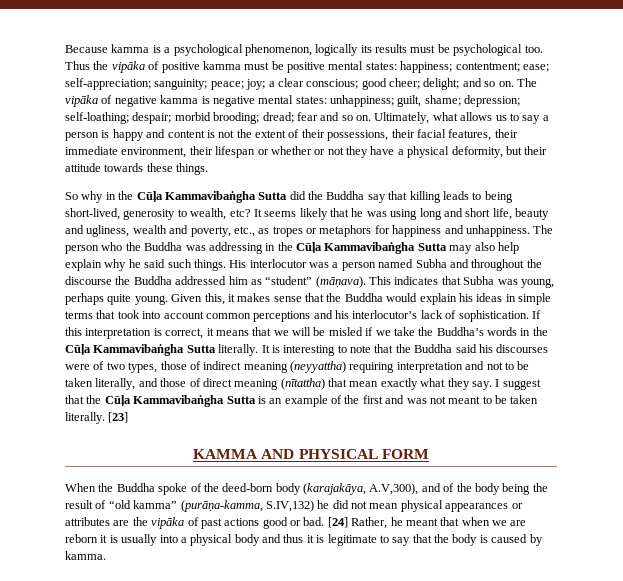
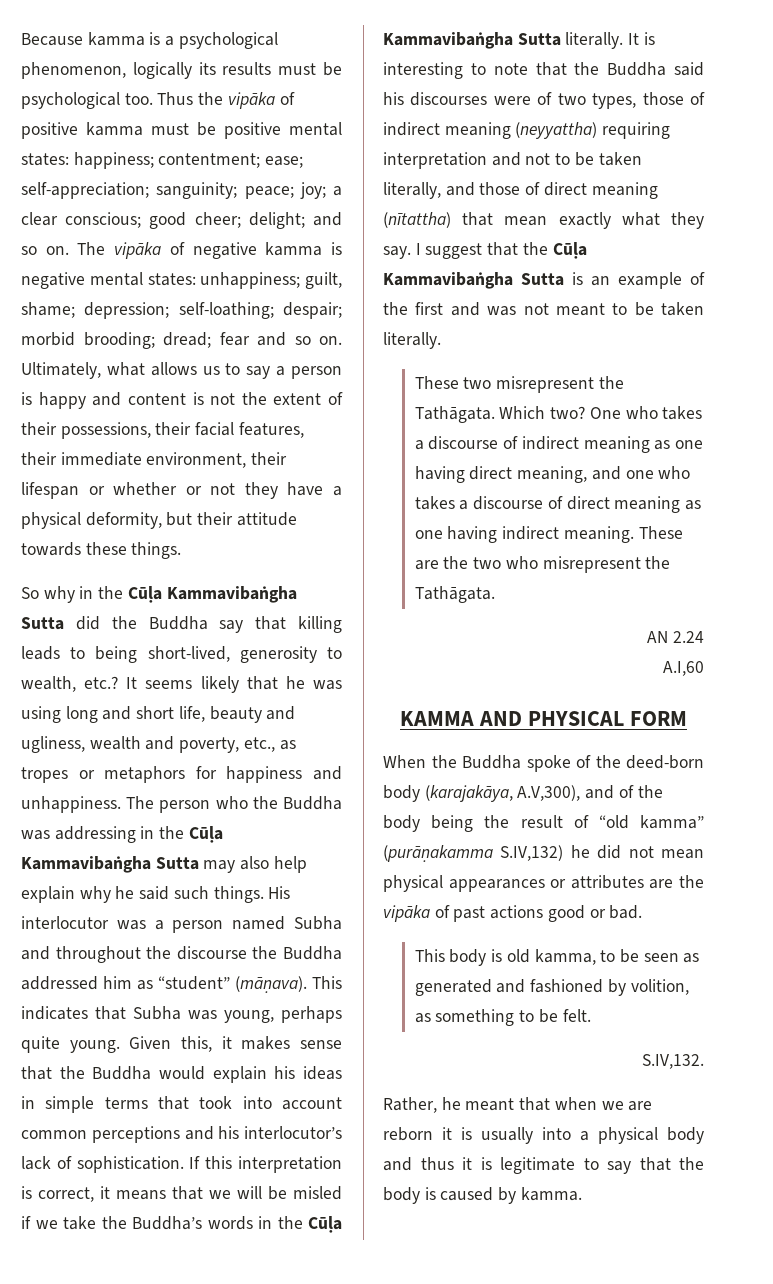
- So why in the Cūḷa Kammavibaṅgha Sutta did the Buddha say that killing leads to being short-lived, generosity to wealth, etc?
+ So why in the Cūḷa Kammavibaṅgha Sutta did the Buddha say that killing leads to being short-lived, generosity to wealth, etc.?
- I suggest that the Cūḷa Kammavibaṅgha Sutta is an example of the first and was not meant to be taken literally. [23]
+ I suggest that the Cūḷa Kammavibaṅgha Sutta is an example of the first and was not meant to be taken literally.
+ These two misrepresent the Tathāgata. Which two? One who takes a discourse of indirect meaning as one having direct meaning, and one who takes a discourse of direct meaning as one having indirect meaning. These are the two who misrepresent the Tathāgata.
+ AN 2.24
+ A.I,60
- When the Buddha spoke of the deed-born body (karajakāya, A.V,300), and of the body being the result of “old kamma” (purāṇa-kamma, S.IV,132) he did not mean physical appearances or attributes are the vipāka of past actions good or bad. [24] Rather, he meant that when we are reborn it is usually into a physical body and thus it is legitimate to say that the body is caused by kamma.
+ When the Buddha spoke of the deed-born body (karajakāya, A.V,300), and of the body being the result of “old kamma” (purāṇakamma S.IV,132) he did not mean physical appearances or attributes are the vipāka of past actions good or bad.
+ This body is old kamma, to be seen as generated and fashioned by volition, as something to be felt.
+ S.IV,132.
+ Rather, he meant that when we are reborn it is usually into a physical body and thus it is legitimate to say that the body is caused by kamma.

